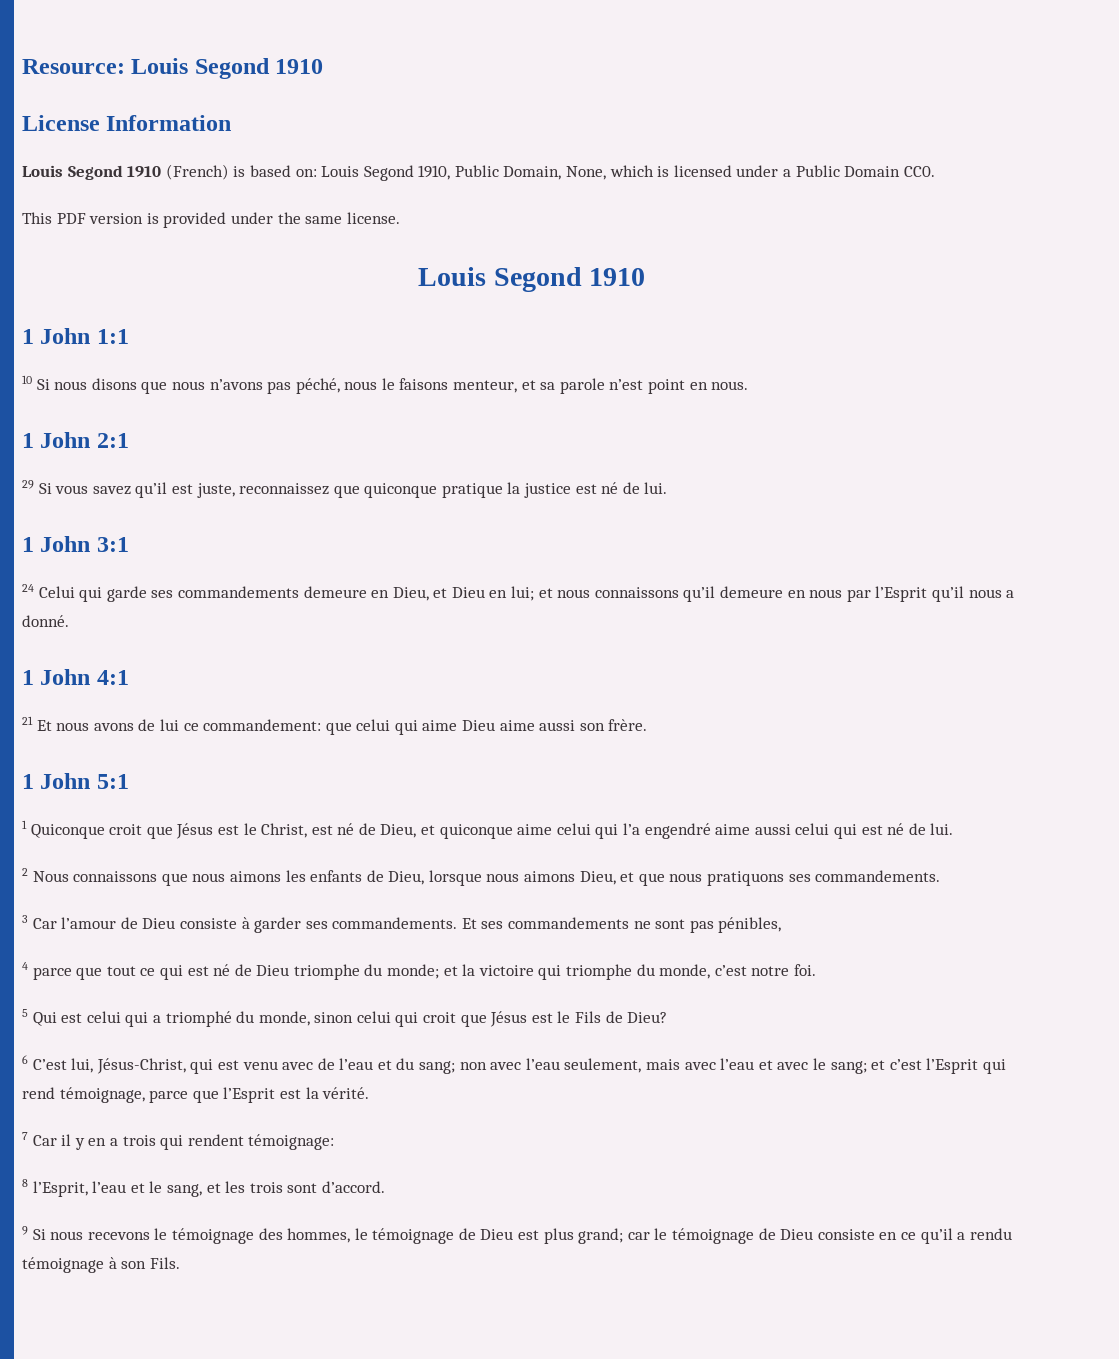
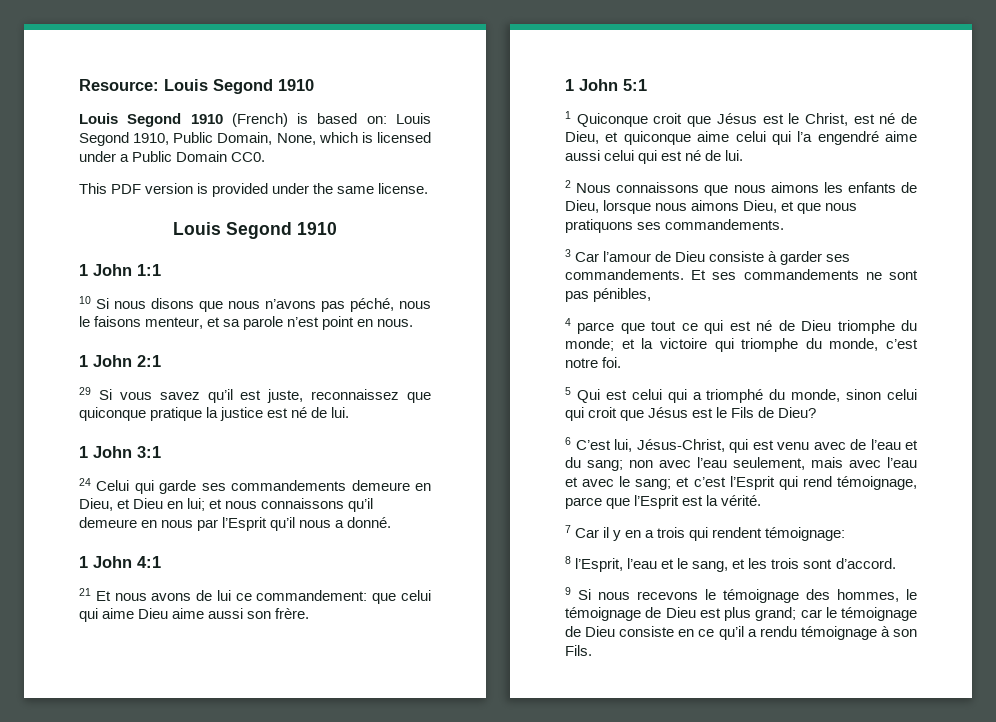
- License Information

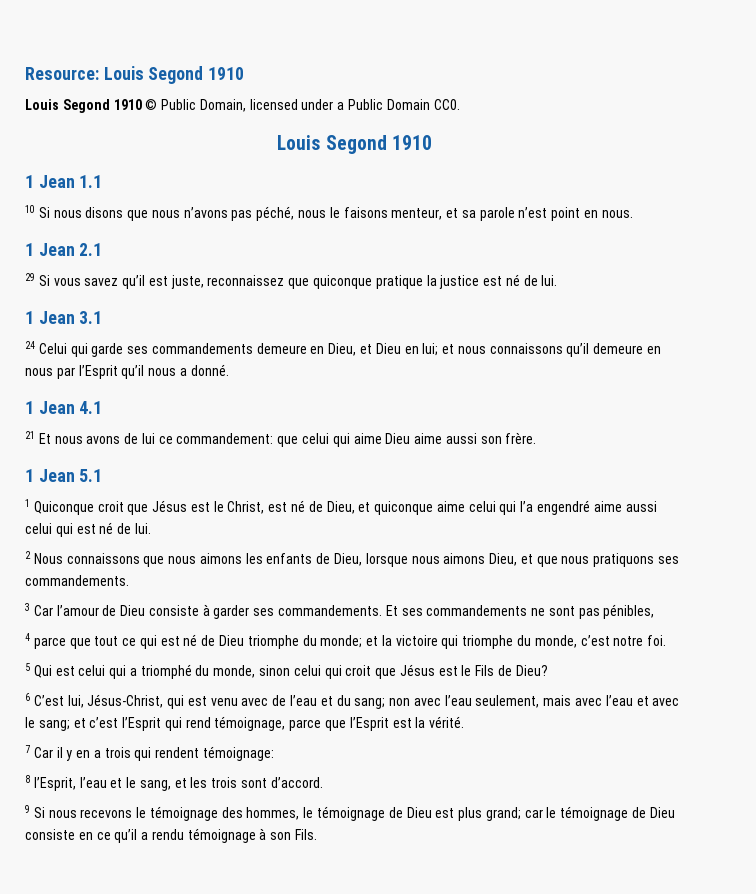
- Louis Segond 1910 (French) is based on: Louis Segond 1910, Public Domain, None, which is licensed under a Public Domain CC0.
+ Louis Segond 1910 © Public Domain, licensed under a Public Domain CC0.
- This PDF version is provided under the same license.
- 1 John 1:1
+ 1 Jean 1.1
- 1 John 2:1
+ 1 Jean 2.1
- 1 John 3:1
+ 1 Jean 3.1
- 1 John 4:1
+ 1 Jean 4.1
- 1 John 5:1
+ 1 Jean 5.1

